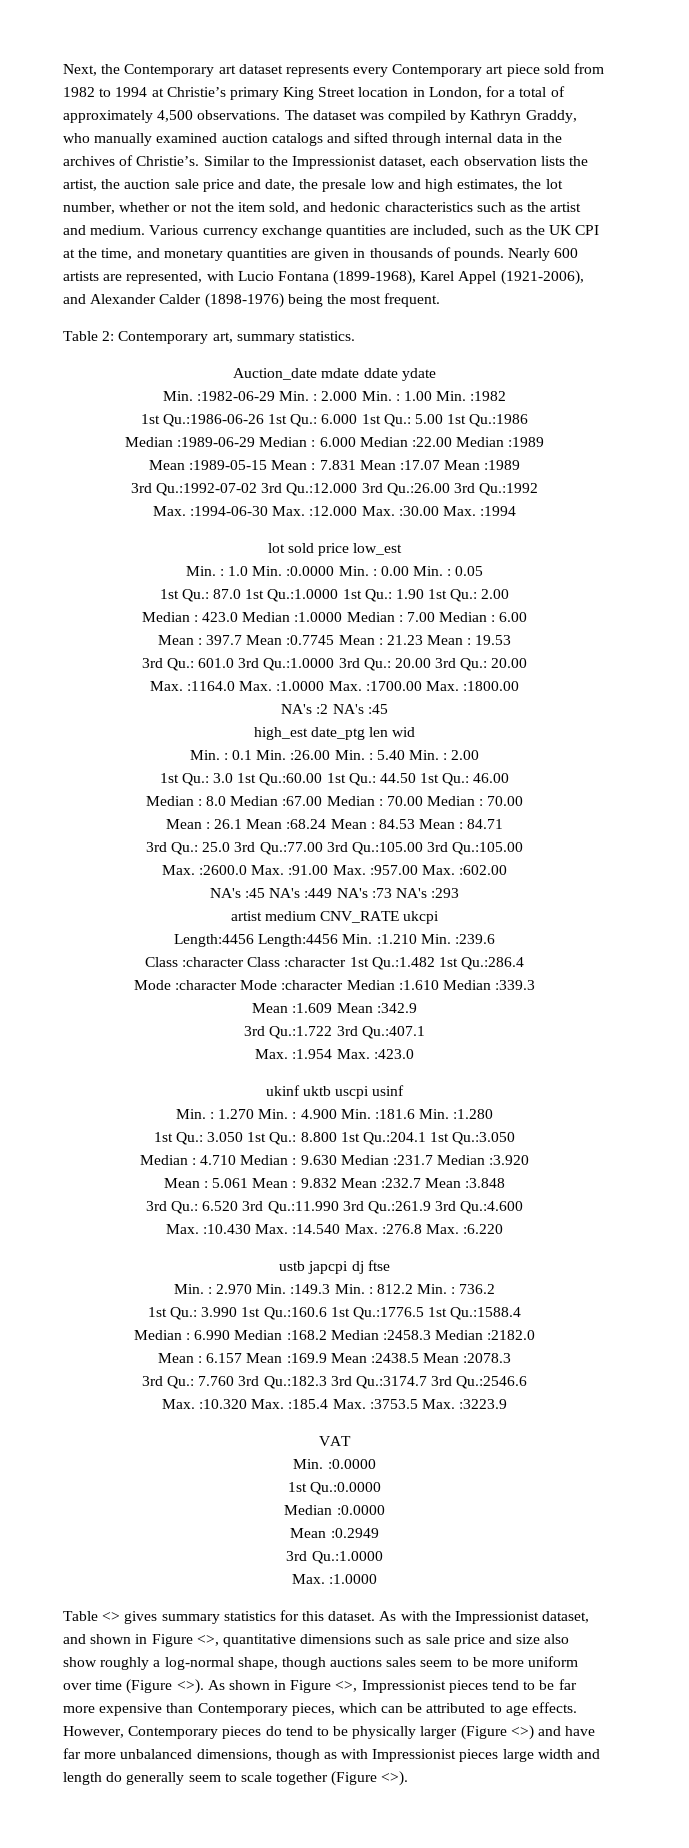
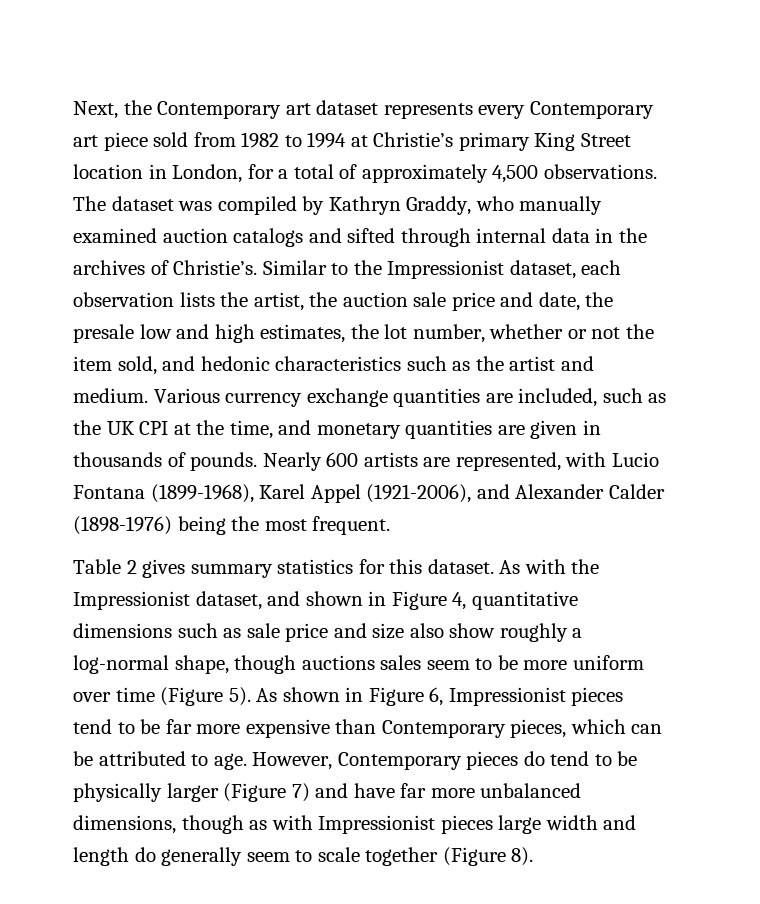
- Table 2: Contemporary art, summary statistics.
- Auction_date mdate ddate ydate
- Min. :1982-06-29 Min. : 2.000 Min. : 1.00 Min. :1982
- 1st Qu.:1986-06-26 1st Qu.: 6.000 1st Qu.: 5.00 1st Qu.:1986
- Median :1989-06-29 Median : 6.000 Median :22.00 Median :1989
- Mean :1989-05-15 Mean : 7.831 Mean :17.07 Mean :1989
- 3rd Qu.:1992-07-02 3rd Qu.:12.000 3rd Qu.:26.00 3rd Qu.:1992
- Max. :1994-06-30 Max. :12.000 Max. :30.00 Max. :1994
- lot sold price low_est
- Min. : 1.0 Min. :0.0000 Min. : 0.00 Min. : 0.05
- 1st Qu.: 87.0 1st Qu.:1.0000 1st Qu.: 1.90 1st Qu.: 2.00
- Median : 423.0 Median :1.0000 Median : 7.00 Median : 6.00
- Mean : 397.7 Mean :0.7745 Mean : 21.23 Mean : 19.53
- 3rd Qu.: 601.0 3rd Qu.:1.0000 3rd Qu.: 20.00 3rd Qu.: 20.00
- Max. :1164.0 Max. :1.0000 Max. :1700.00 Max. :1800.00
- NA's :2 NA's :45
- high_est date_ptg len wid
- Min. : 0.1 Min. :26.00 Min. : 5.40 Min. : 2.00
- 1st Qu.: 3.0 1st Qu.:60.00 1st Qu.: 44.50 1st Qu.: 46.00
- Median : 8.0 Median :67.00 Median : 70.00 Median : 70.00
- Mean : 26.1 Mean :68.24 Mean : 84.53 Mean : 84.71
- 3rd Qu.: 25.0 3rd Qu.:77.00 3rd Qu.:105.00 3rd Qu.:105.00
- Max. :2600.0 Max. :91.00 Max. :957.00 Max. :602.00
- NA's :45 NA's :449 NA's :73 NA's :293
- artist medium CNV_RATE ukcpi
- Length:4456 Length:4456 Min. :1.210 Min. :239.6
- Class :character Class :character 1st Qu.:1.482 1st Qu.:286.4
- Mode :character Mode :character Median :1.610 Median :339.3
- Mean :1.609 Mean :342.9
- 3rd Qu.:1.722 3rd Qu.:407.1
- Max. :1.954 Max. :423.0
- ukinf uktb uscpi usinf
- Min. : 1.270 Min. : 4.900 Min. :181.6 Min. :1.280
- 1st Qu.: 3.050 1st Qu.: 8.800 1st Qu.:204.1 1st Qu.:3.050
- Median : 4.710 Median : 9.630 Median :231.7 Median :3.920
- Mean : 5.061 Mean : 9.832 Mean :232.7 Mean :3.848
- 3rd Qu.: 6.520 3rd Qu.:11.990 3rd Qu.:261.9 3rd Qu.:4.600
- Max. :10.430 Max. :14.540 Max. :276.8 Max. :6.220
- ustb japcpi dj ftse
- Min. : 2.970 Min. :149.3 Min. : 812.2 Min. : 736.2
- 1st Qu.: 3.990 1st Qu.:160.6 1st Qu.:1776.5 1st Qu.:1588.4
- Median : 6.990 Median :168.2 Median :2458.3 Median :2182.0
- Mean : 6.157 Mean :169.9 Mean :2438.5 Mean :2078.3
- 3rd Qu.: 7.760 3rd Qu.:182.3 3rd Qu.:3174.7 3rd Qu.:2546.6
- Max. :10.320 Max. :185.4 Max. :3753.5 Max. :3223.9
- VAT
- Min. :0.0000
- 1st Qu.:0.0000
- Median :0.0000
- Mean :0.2949
- 3rd Qu.:1.0000
- Max. :1.0000
- Table <> gives summary statistics for this dataset.
+ Table 2 gives summary statistics for this dataset.
- As with the Impressionist dataset, and shown in Figure <>, quantitative dimensions such as sale price and size also show roughly a log-normal shape, though auctions sales seem to be more uniform over time (Figure <>).
+ As with the Impressionist dataset, and shown in Figure 4, quantitative dimensions such as sale price and size also show roughly a log-normal shape, though auctions sales seem to be more uniform over time (Figure 5).
- As shown in Figure <>, Impressionist pieces tend to be far more expensive than Contemporary pieces, which can be attributed to age effects.
+ As shown in Figure 6, Impressionist pieces tend to be far more expensive than Contemporary pieces, which can be attributed to age.
- However, Contemporary pieces do tend to be physically larger (Figure <>) and have far more unbalanced dimensions, though as with Impressionist pieces large width and length do generally seem to scale together (Figure <>).
+ However, Contemporary pieces do tend to be physically larger (Figure 7) and have far more unbalanced dimensions, though as with Impressionist pieces large width and length do generally seem to scale together (Figure 8).

